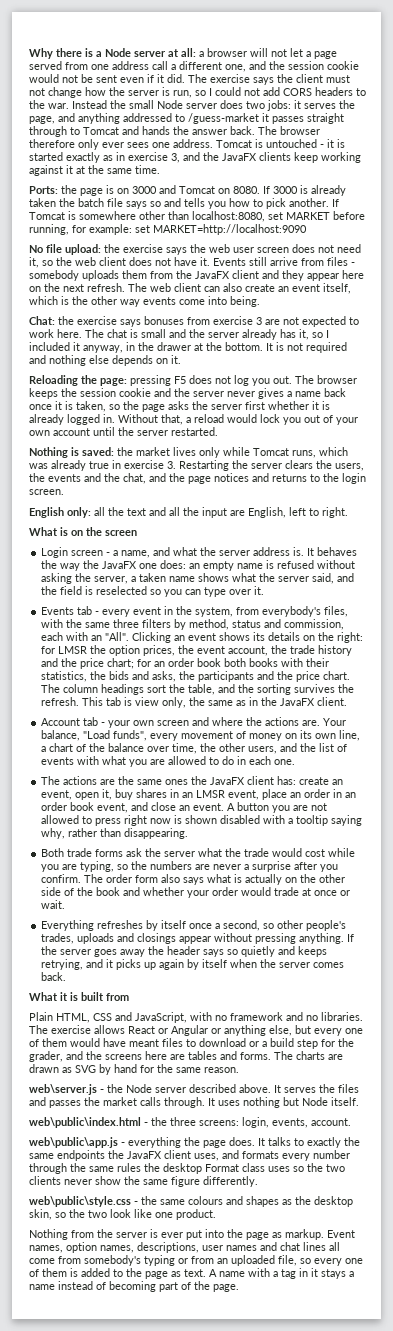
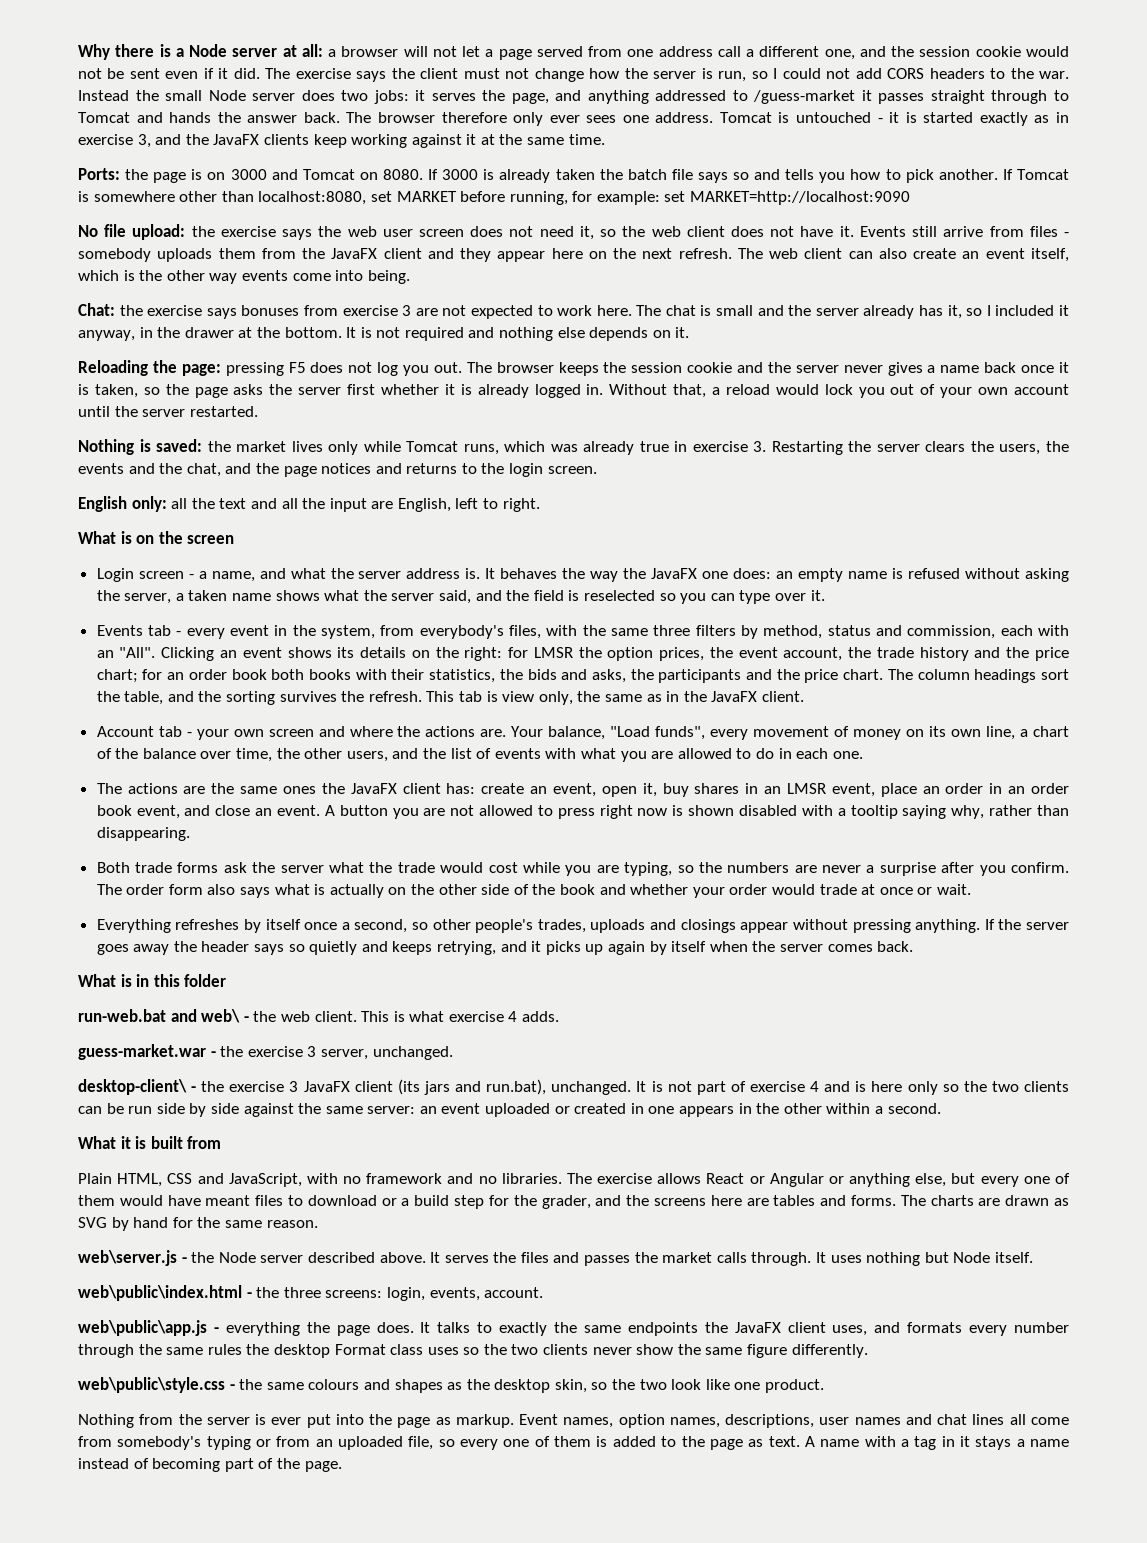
+ What is in this folder
+ run-web.bat and web\ - the web client. This is what exercise 4 adds.
+ guess-market.war - the exercise 3 server, unchanged.
+ desktop-client\ - the exercise 3 JavaFX client (its jars and run.bat), unchanged. It is not part of exercise 4 and is here only so the two clients can be run side by side against the same server: an event uploaded or created in one appears in the other within a second.

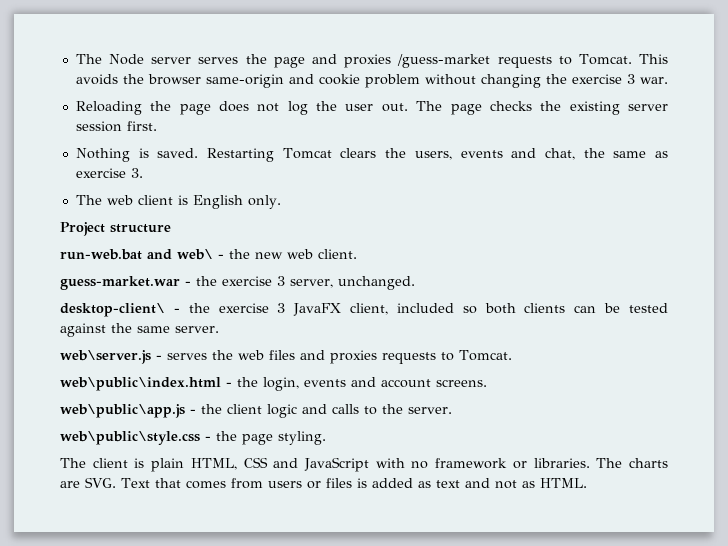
- Why there is a Node server at all: a browser will not let a page served from one address call a different one, and the session cookie would not be sent even if it did. The exercise says the client must not change how the server is run, so I could not add CORS headers to the war. Instead the small Node server does two jobs: it serves the page, and anything addressed to /guess-market it passes straight through to Tomcat and hands the answer back. The browser therefore only ever sees one address. Tomcat is untouched - it is started exactly as in exercise 3, and the JavaFX clients keep working against it at the same time.
- Ports: the page is on 3000 and Tomcat on 8080. If 3000 is already taken the batch file says so and tells you how to pick another. If Tomcat is somewhere other than localhost:8080, set MARKET before running, for example: set MARKET=http://localhost:9090
- No file upload: the exercise says the web user screen does not need it, so the web client does not have it. Events still arrive from files - somebody uploads them from the JavaFX client and they appear here on the next refresh. The web client can also create an event itself, which is the other way events come into being.
- Chat: the exercise says bonuses from exercise 3 are not expected to work here. The chat is small and the server already has it, so I included it anyway, in the drawer at the bottom. It is not required and nothing else depends on it.
- Reloading the page: pressing F5 does not log you out. The browser keeps the session cookie and the server never gives a name back once it is taken, so the page asks the server first whether it is already logged in. Without that, a reload would lock you out of your own account until the server restarted.
- Nothing is saved: the market lives only while Tomcat runs, which was already true in exercise 3. Restarting the server clears the users, the events and the chat, and the page notices and returns to the login screen.
- English only: all the text and all the input are English, left to right.
- What is on the screen
- Login screen - a name, and what the server address is. It behaves the way the JavaFX one does: an empty name is refused without asking the server, a taken name shows what the server said, and the field is reselected so you can type over it.
- Events tab - every event in the system, from everybody's files, with the same three filters by method, status and commission, each with an "All". Clicking an event shows its details on the right: for LMSR the option prices, the event account, the trade history and the price chart; for an order book both books with their statistics, the bids and asks, the participants and the price chart. The column headings sort the table, and the sorting survives the refresh. This tab is view only, the same as in the JavaFX client.
- Account tab - your own screen and where the actions are. Your balance, "Load funds", every movement of money on its own line, a chart of the balance over time, the other users, and the list of events with what you are allowed to do in each one.
- The actions are the same ones the JavaFX client has: create an event, open it, buy shares in an LMSR event, place an order in an order book event, and close an event. A button you are not allowed to press right now is shown disabled with a tooltip saying why, rather than disappearing.
- Both trade forms ask the server what the trade would cost while you are typing, so the numbers are never a surprise after you confirm. The order form also says what is actually on the other side of the book and whether your order would trade at once or wait.
- Everything refreshes by itself once a second, so other people's trades, uploads and closings appear without pressing anything. If the server goes away the header says so quietly and keeps retrying, and it picks up again by itself when the server comes back.
- What is in this folder
+ The Node server serves the page and proxies /guess-market requests to Tomcat. This avoids the browser same-origin and cookie problem without changing the exercise 3 war.
+ Reloading the page does not log the user out. The page checks the existing server session first.
+ Nothing is saved. Restarting Tomcat clears the users, events and chat, the same as exercise 3.
+ The web client is English only.
+ Project structure
- run-web.bat and web\ - the web client. This is what exercise 4 adds.
+ run-web.bat and web\ - the new web client.
- desktop-client\ - the exercise 3 JavaFX client (its jars and run.bat), unchanged. It is not part of exercise 4 and is here only so the two clients can be run side by side against the same server: an event uploaded or created in one appears in the other within a second.
- What it is built from
- Plain HTML, CSS and JavaScript, with no framework and no libraries. The exercise allows React or Angular or anything else, but every one of them would have meant files to download or a build step for the grader, and the screens here are tables and forms. The charts are drawn as SVG by hand for the same reason.
- web\server.js - the Node server described above. It serves the files and passes the market calls through. It uses nothing but Node itself.
- web\public\index.html - the three screens: login, events, account.
- web\public\app.js - everything the page does. It talks to exactly the same endpoints the JavaFX client uses, and formats every number through the same rules the desktop Format class uses so the two clients never show the same figure differently.
- web\public\style.css - the same colours and shapes as the desktop skin, so the two look like one product.
- Nothing from the server is ever put into the page as markup. Event names, option names, descriptions, user names and chat lines all come from somebody's typing or from an uploaded file, so every one of them is added to the page as text. A name with a tag in it stays a name instead of becoming part of the page.
+ desktop-client\ - the exercise 3 JavaFX client, included so both clients can be tested against the same server.
+ web\server.js - serves the web files and proxies requests to Tomcat.
+ web\public\index.html - the login, events and account screens.
+ web\public\app.js - the client logic and calls to the server.
+ web\public\style.css - the page styling.
+ The client is plain HTML, CSS and JavaScript with no framework or libraries. The charts are SVG. Text that comes from users or files is added as text and not as HTML.

